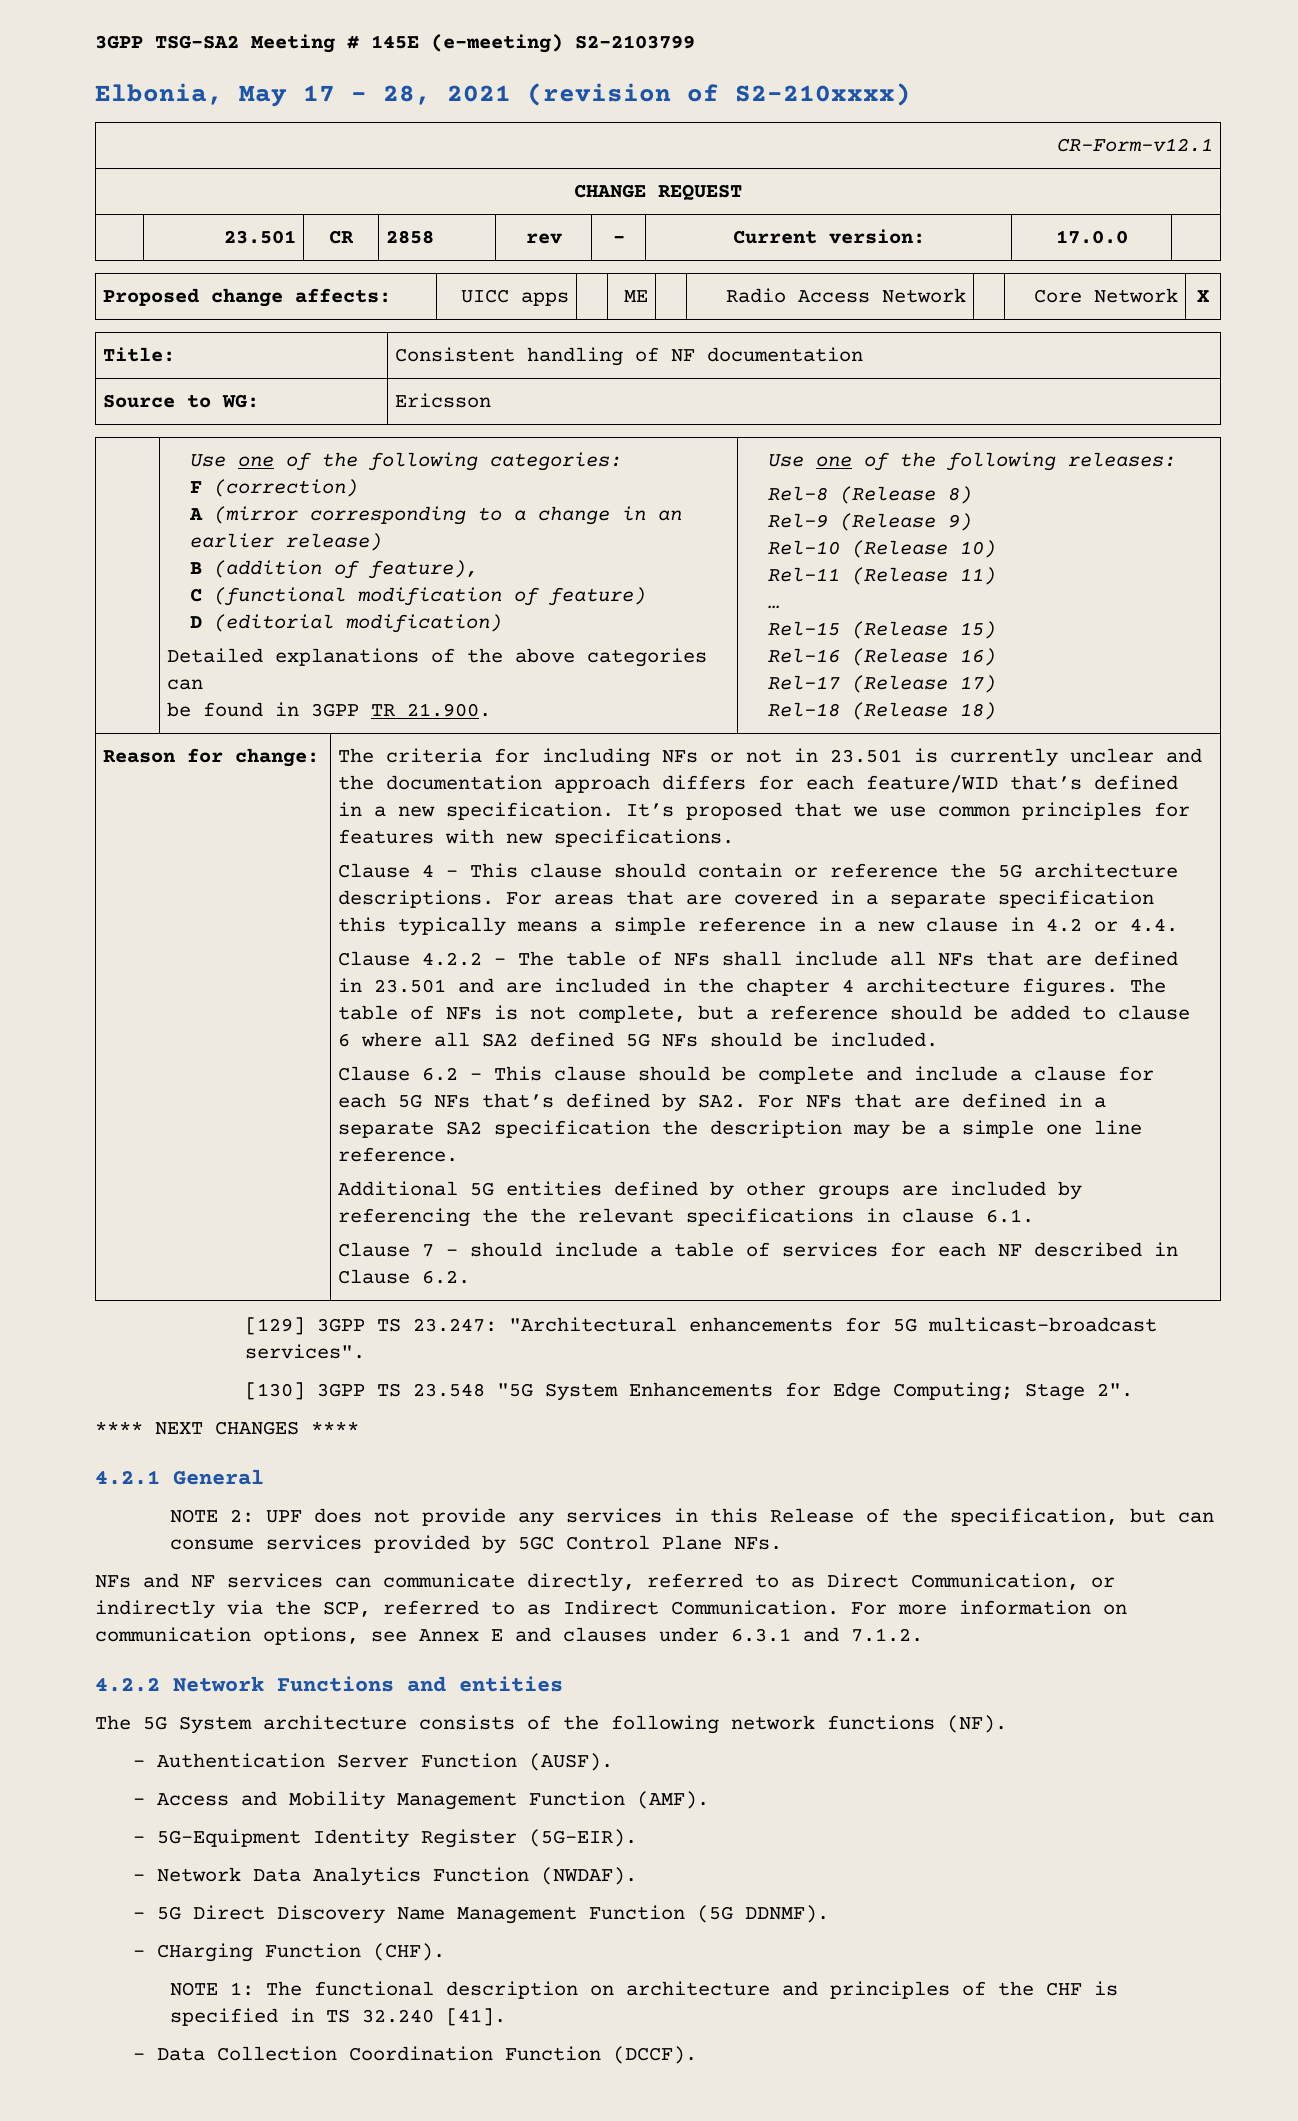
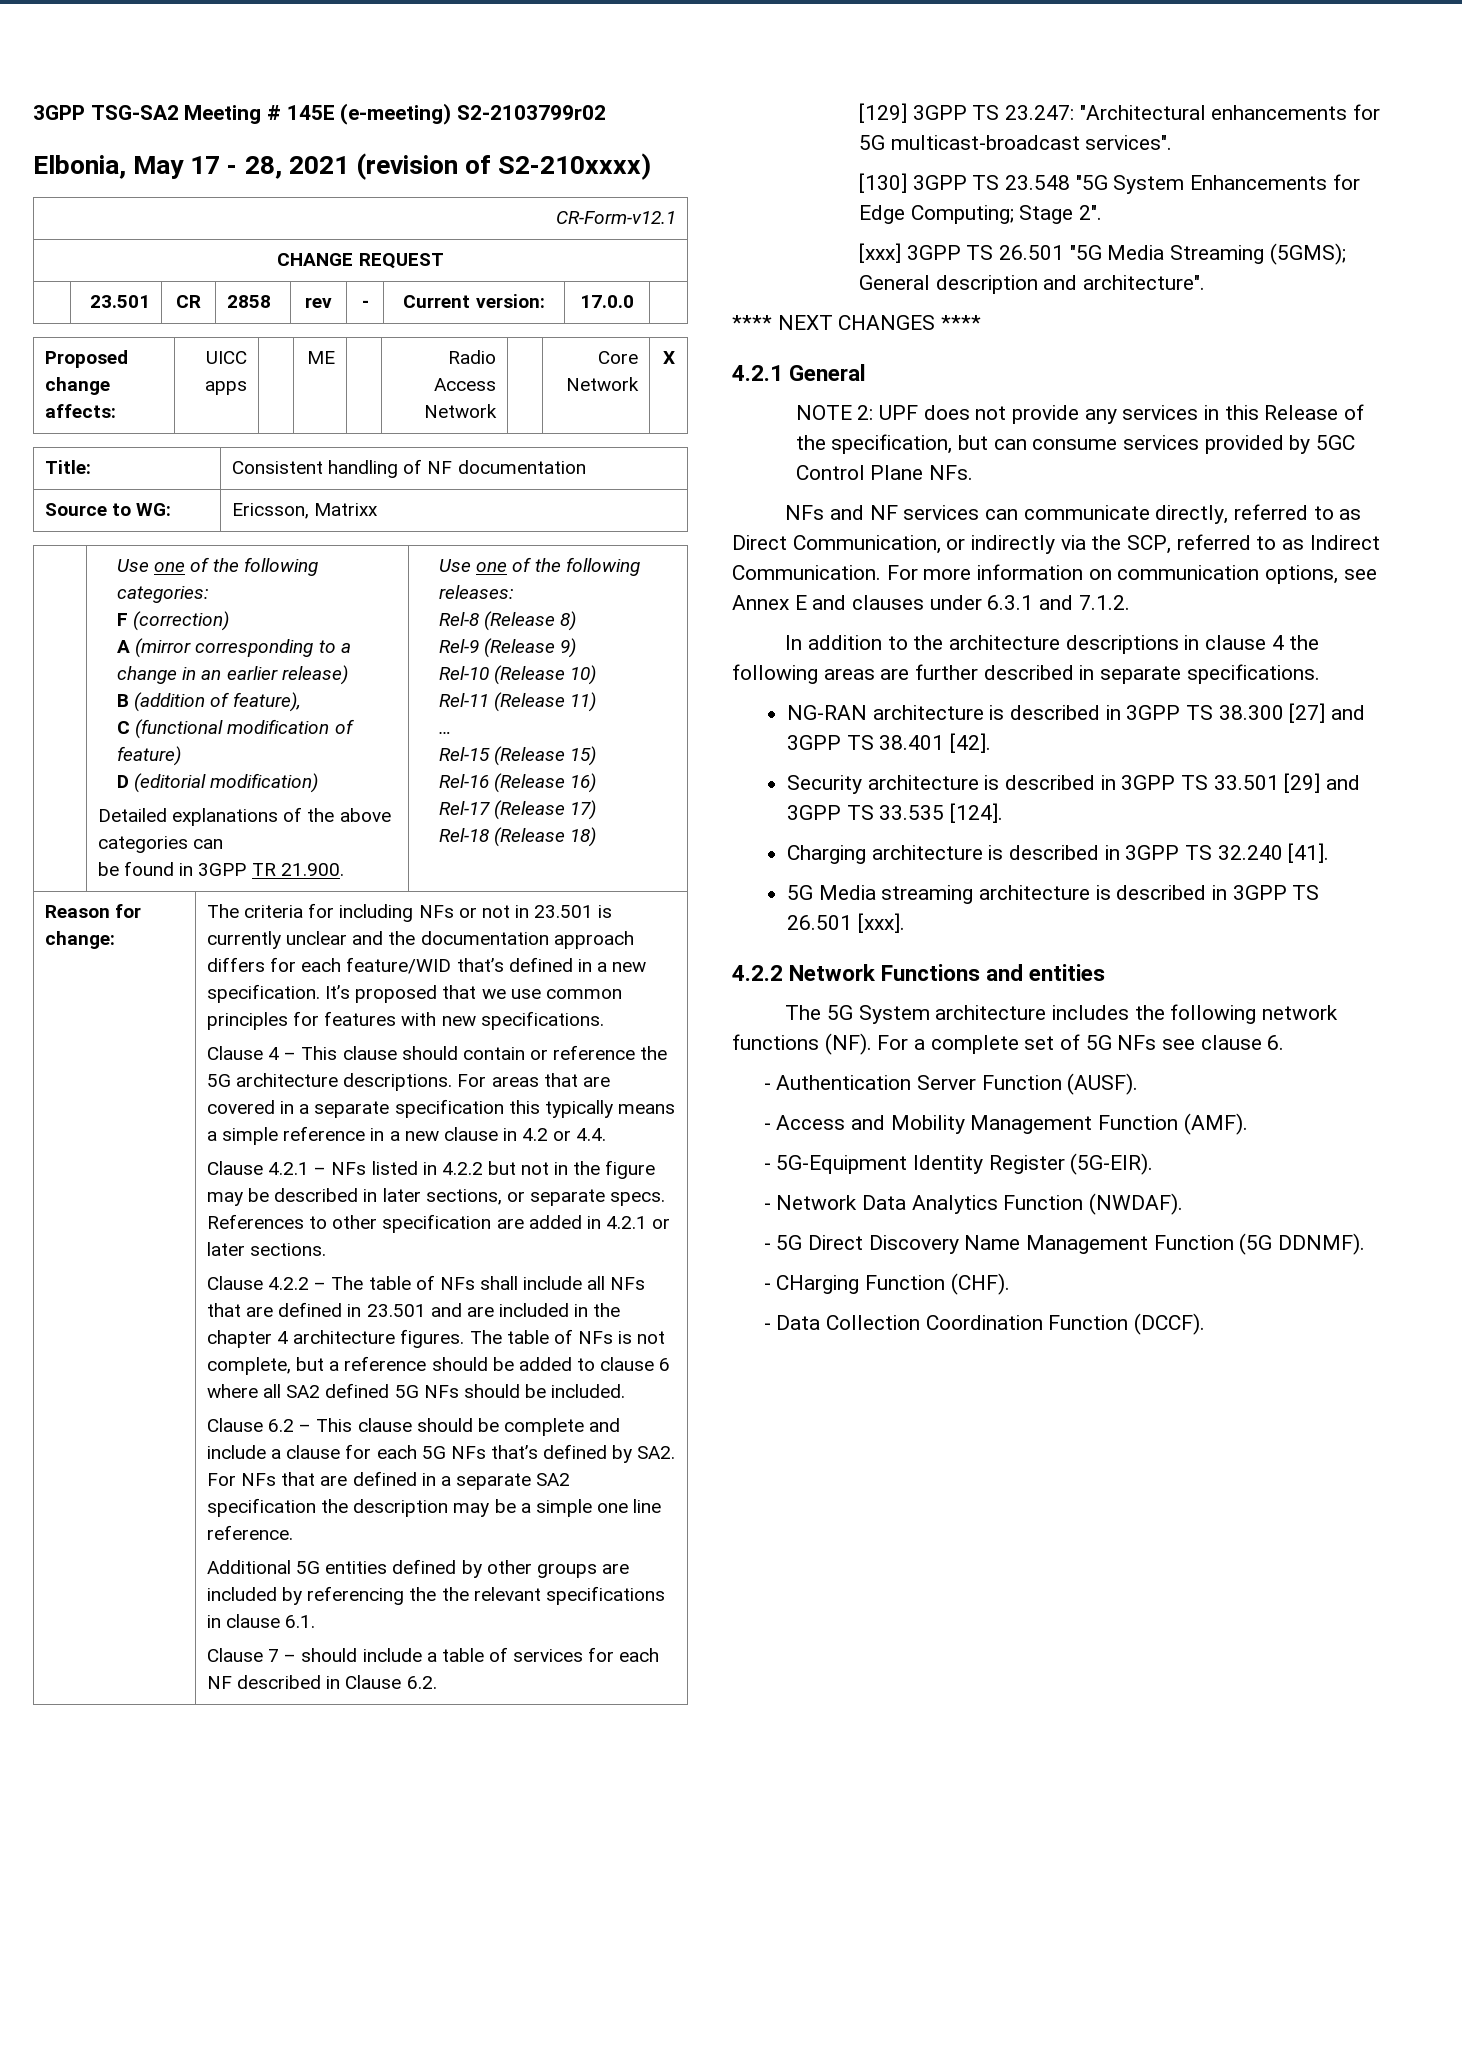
- 3GPP TSG-SA2 Meeting # 145E (e-meeting) S2-2103799
+ 3GPP TSG-SA2 Meeting # 145E (e-meeting) S2-2103799r02
- Source to WG: | Ericsson
+ Source to WG: | Ericsson, Matrixx
+ Clause 4.2.1 – NFs listed in 4.2.2 but not in the figure may be described in later sections, or separate specs. References to other specification are added in 4.2.1 or later sections.
+ [xxx] 3GPP TS 26.501 "5G Media Streaming (5GMS); General description and architecture".
+ In addition to the architecture descriptions in clause 4 the following areas are further described in separate specifications.
+ NG-RAN architecture is described in 3GPP TS 38.300 [27] and 3GPP TS 38.401 [42].
+ Security architecture is described in 3GPP TS 33.501 [29] and 3GPP TS 33.535 [124].
+ Charging architecture is described in 3GPP TS 32.240 [41].
+ 5G Media streaming architecture is described in 3GPP TS 26.501 [xxx].
- The 5G System architecture consists of the following network functions (NF).
+ The 5G System architecture includes the following network functions (NF). For a complete set of 5G NFs see clause 6.
- NOTE 1: The functional description on architecture and principles of the CHF is specified in TS 32.240 [41].

